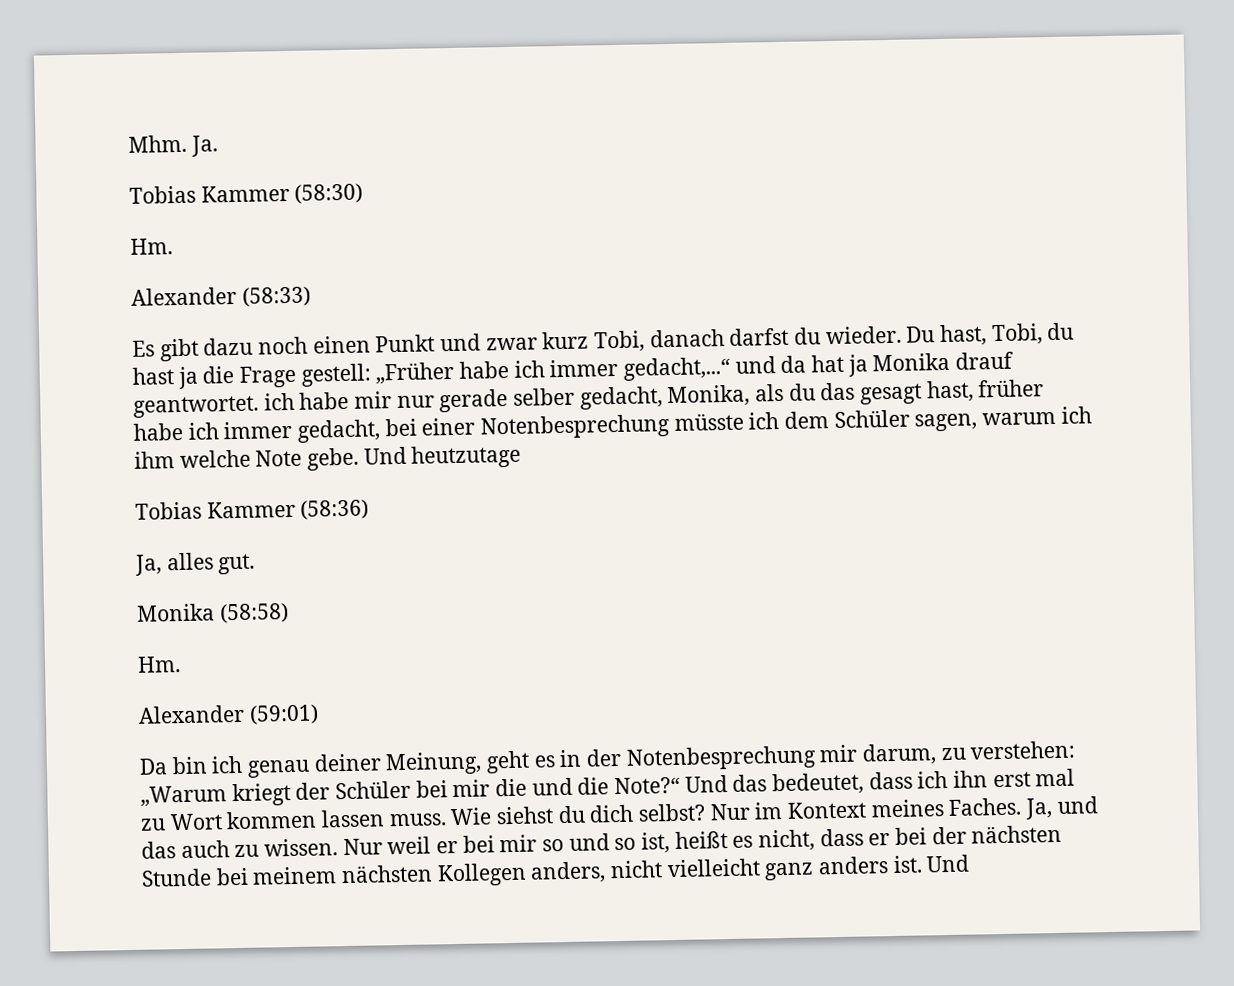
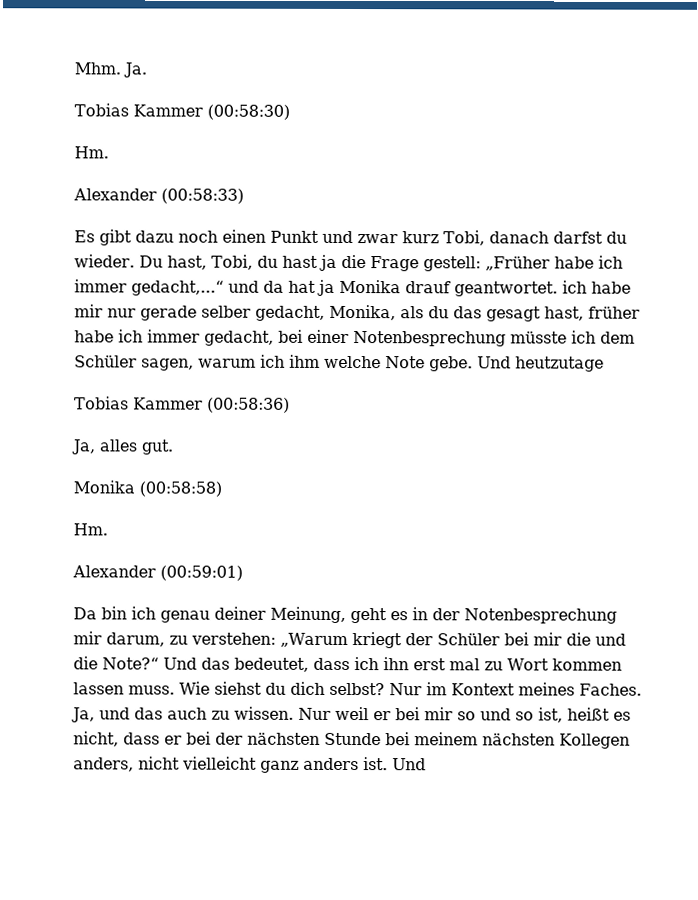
- Tobias Kammer (58:30)
+ Tobias Kammer (00:58:30)
  Hm.
- Alexander (58:33)
+ Alexander (00:58:33)
- Tobias Kammer (58:36)
+ Tobias Kammer (00:58:36)
- Monika (58:58)
+ Monika (00:58:58)
  Hm.
- Alexander (59:01)
+ Alexander (00:59:01)

